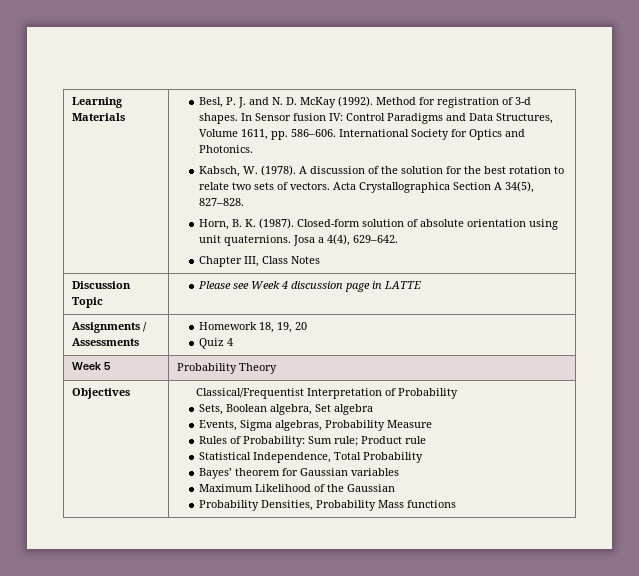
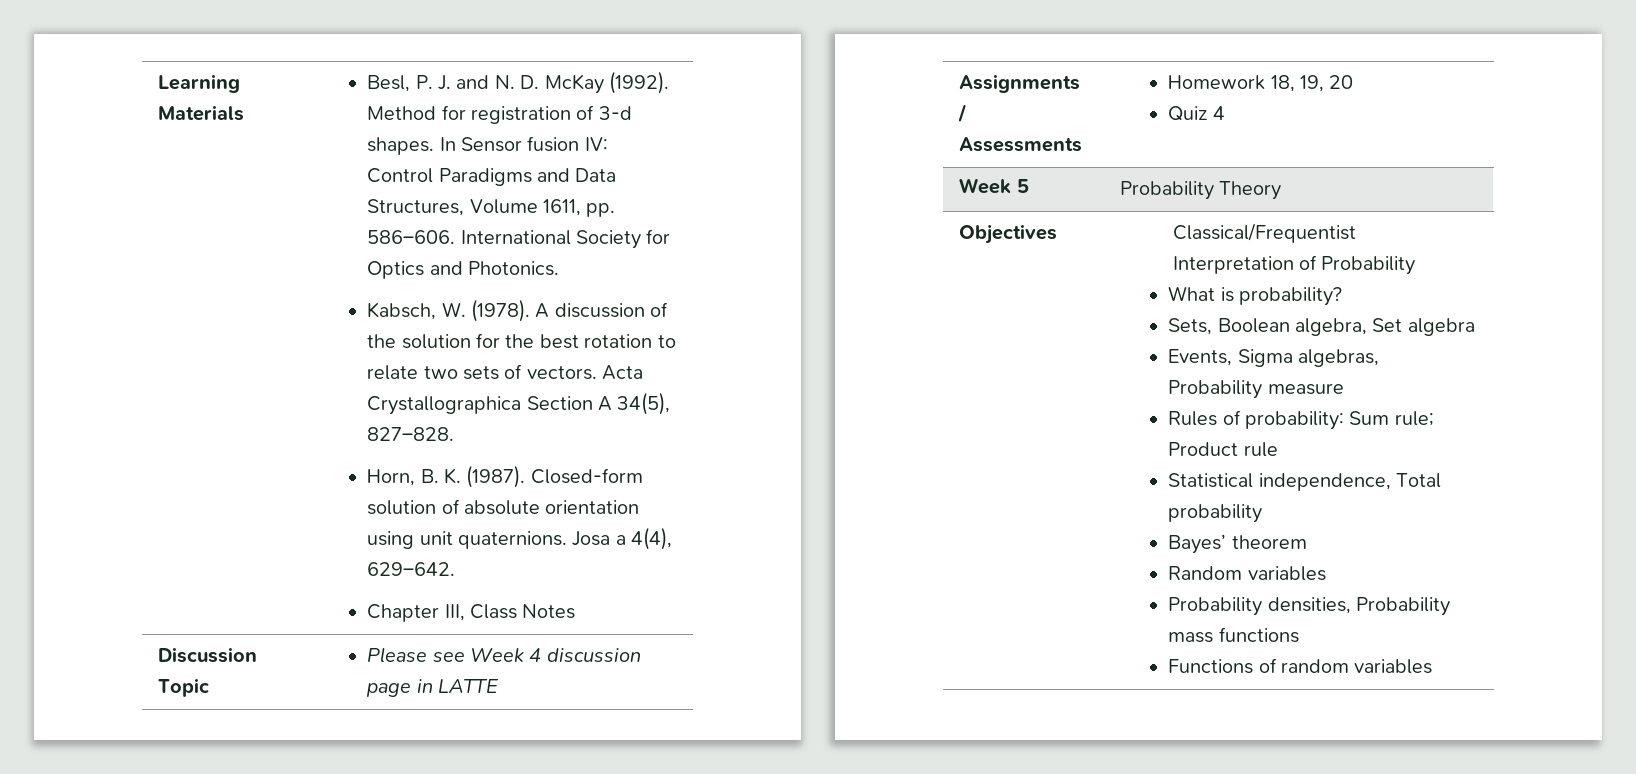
+ What is probability?
- Events, Sigma algebras, Probability Measure
+ Events, Sigma algebras, Probability measure
- Rules of Probability: Sum rule; Product rule
+ Rules of probability: Sum rule; Product rule
- Statistical Independence, Total Probability
+ Statistical independence, Total probability
- Bayes’ theorem for Gaussian variables
+ Bayes’ theorem
+ Random variables
- Maximum Likelihood of the Gaussian
- Probability Densities, Probability Mass functions
+ Probability densities, Probability mass functions
+ Functions of random variables

